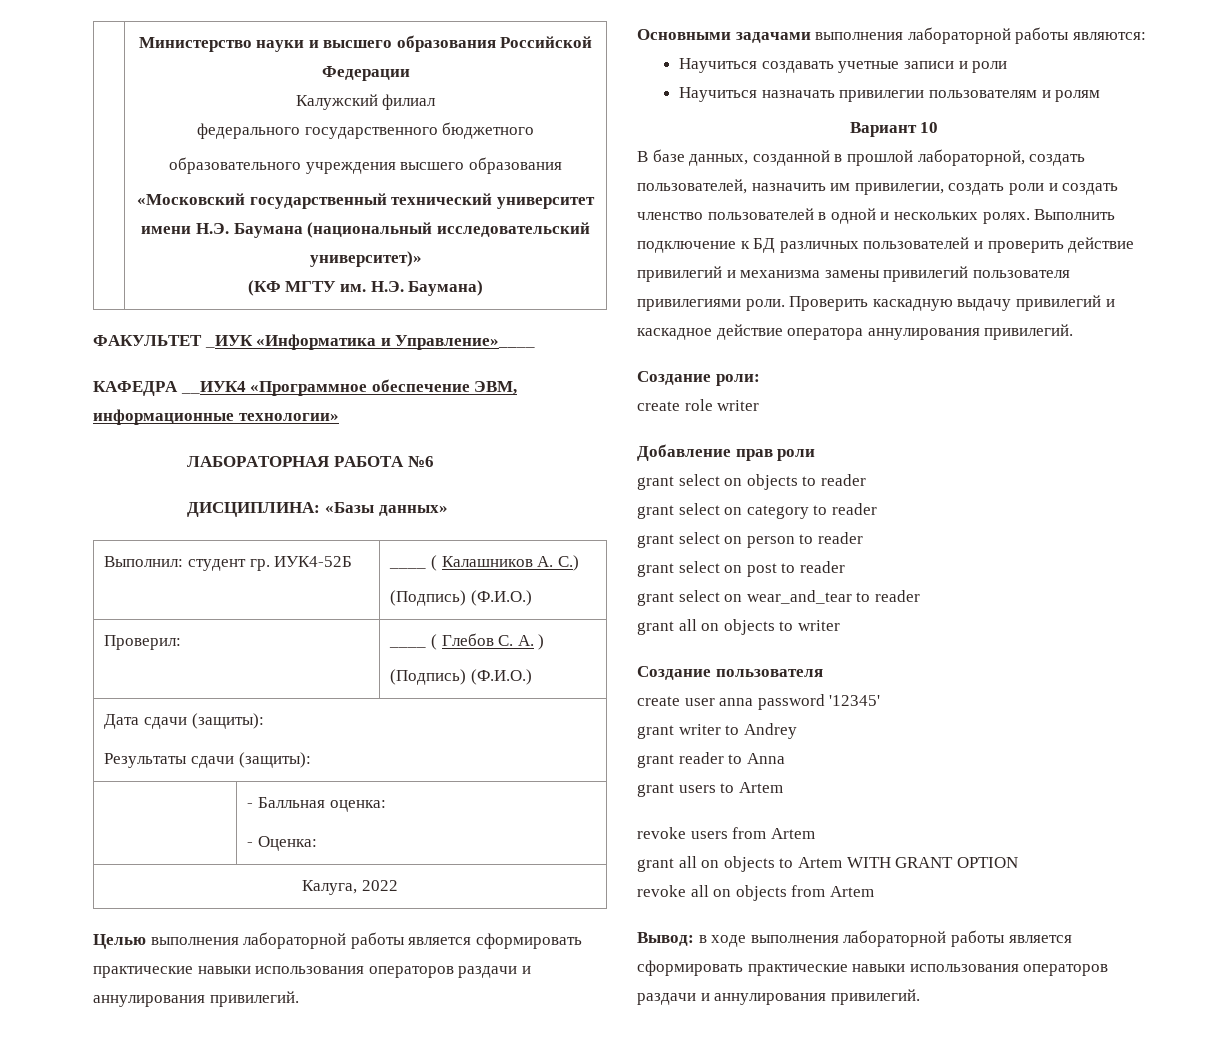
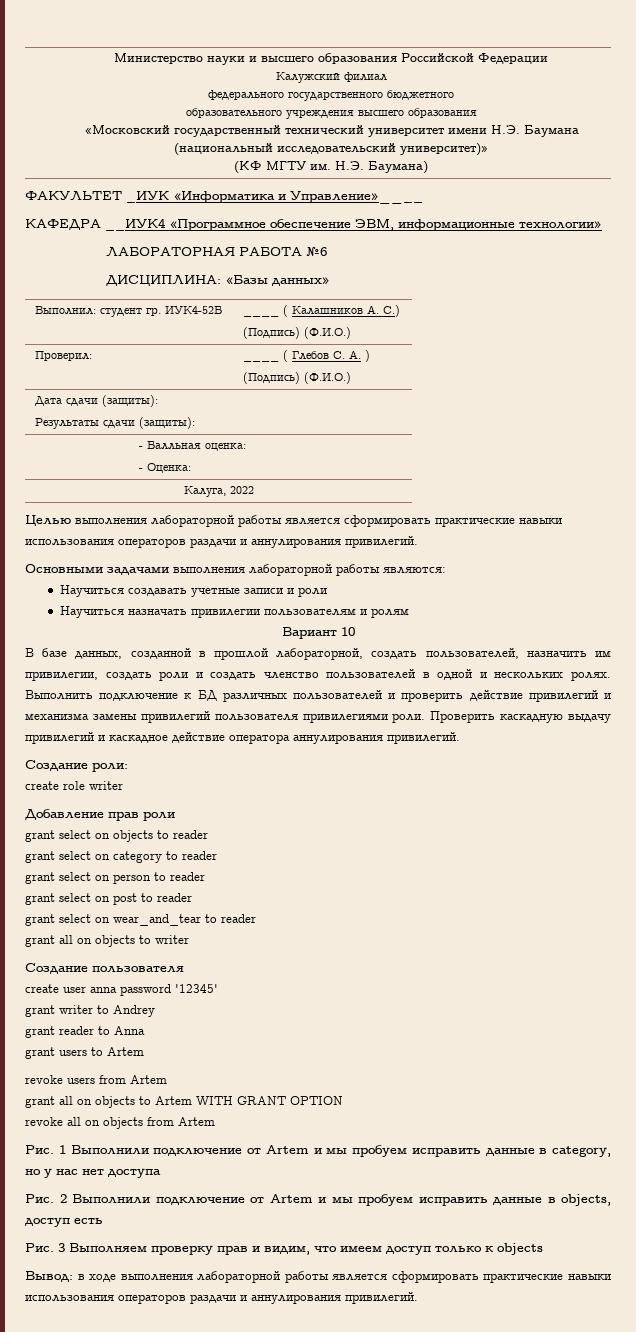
+ Рис. 1 Выполнили подключение от Artem и мы пробуем исправить данные в category, но у нас нет доступа
+ Рис. 2 Выполнили подключение от Artem и мы пробуем исправить данные в objects, доступ есть
+ Рис. 3 Выполняем проверку прав и видим, что имеем доступ только к objects

